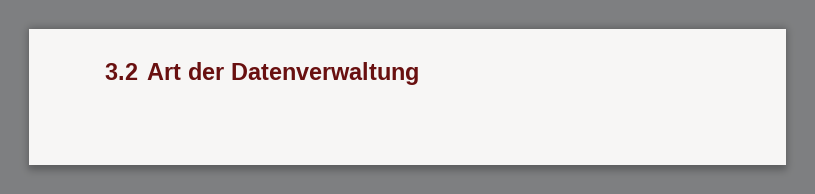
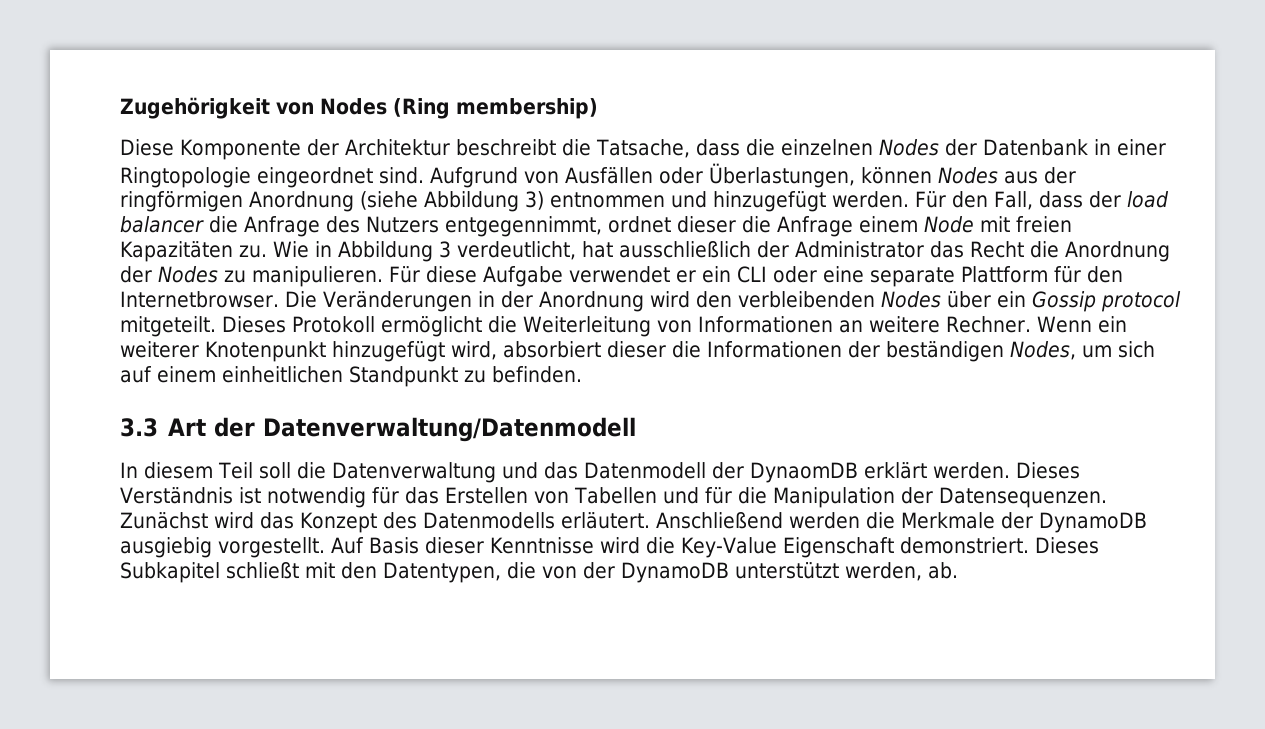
- 3.2 Art der Datenverwaltung
+ Zugehörigkeit von Nodes (Ring membership)
+ Diese Komponente der Architektur beschreibt die Tatsache, dass die einzelnen Nodes der Datenbank in einer Ringtopologie eingeordnet sind. Aufgrund von Ausfällen oder Überlastungen, können Nodes aus der ringförmigen Anordnung (siehe Abbildung 3) entnommen und hinzugefügt werden. Für den Fall, dass der load balancer die Anfrage des Nutzers entgegennimmt, ordnet dieser die Anfrage einem Node mit freien Kapazitäten zu. Wie in Abbildung 3 verdeutlicht, hat ausschließlich der Administrator das Recht die Anordnung der Nodes zu manipulieren. Für diese Aufgabe verwendet er ein CLI oder eine separate Plattform für den Internetbrowser. Die Veränderungen in der Anordnung wird den verbleibenden Nodes über ein Gossip protocol mitgeteilt. Dieses Protokoll ermöglicht die Weiterleitung von Informationen an weitere Rechner. Wenn ein weiterer Knotenpunkt hinzugefügt wird, absorbiert dieser die Informationen der beständigen Nodes, um sich auf einem einheitlichen Standpunkt zu befinden.
+ 3.3 Art der Datenverwaltung/Datenmodell
+ In diesem Teil soll die Datenverwaltung und das Datenmodell der DynaomDB erklärt werden. Dieses Verständnis ist notwendig für das Erstellen von Tabellen und für die Manipulation der Datensequenzen. Zunächst wird das Konzept des Datenmodells erläutert. Anschließend werden die Merkmale der DynamoDB ausgiebig vorgestellt. Auf Basis dieser Kenntnisse wird die Key-Value Eigenschaft demonstriert. Dieses Subkapitel schließt mit den Datentypen, die von der DynamoDB unterstützt werden, ab.

